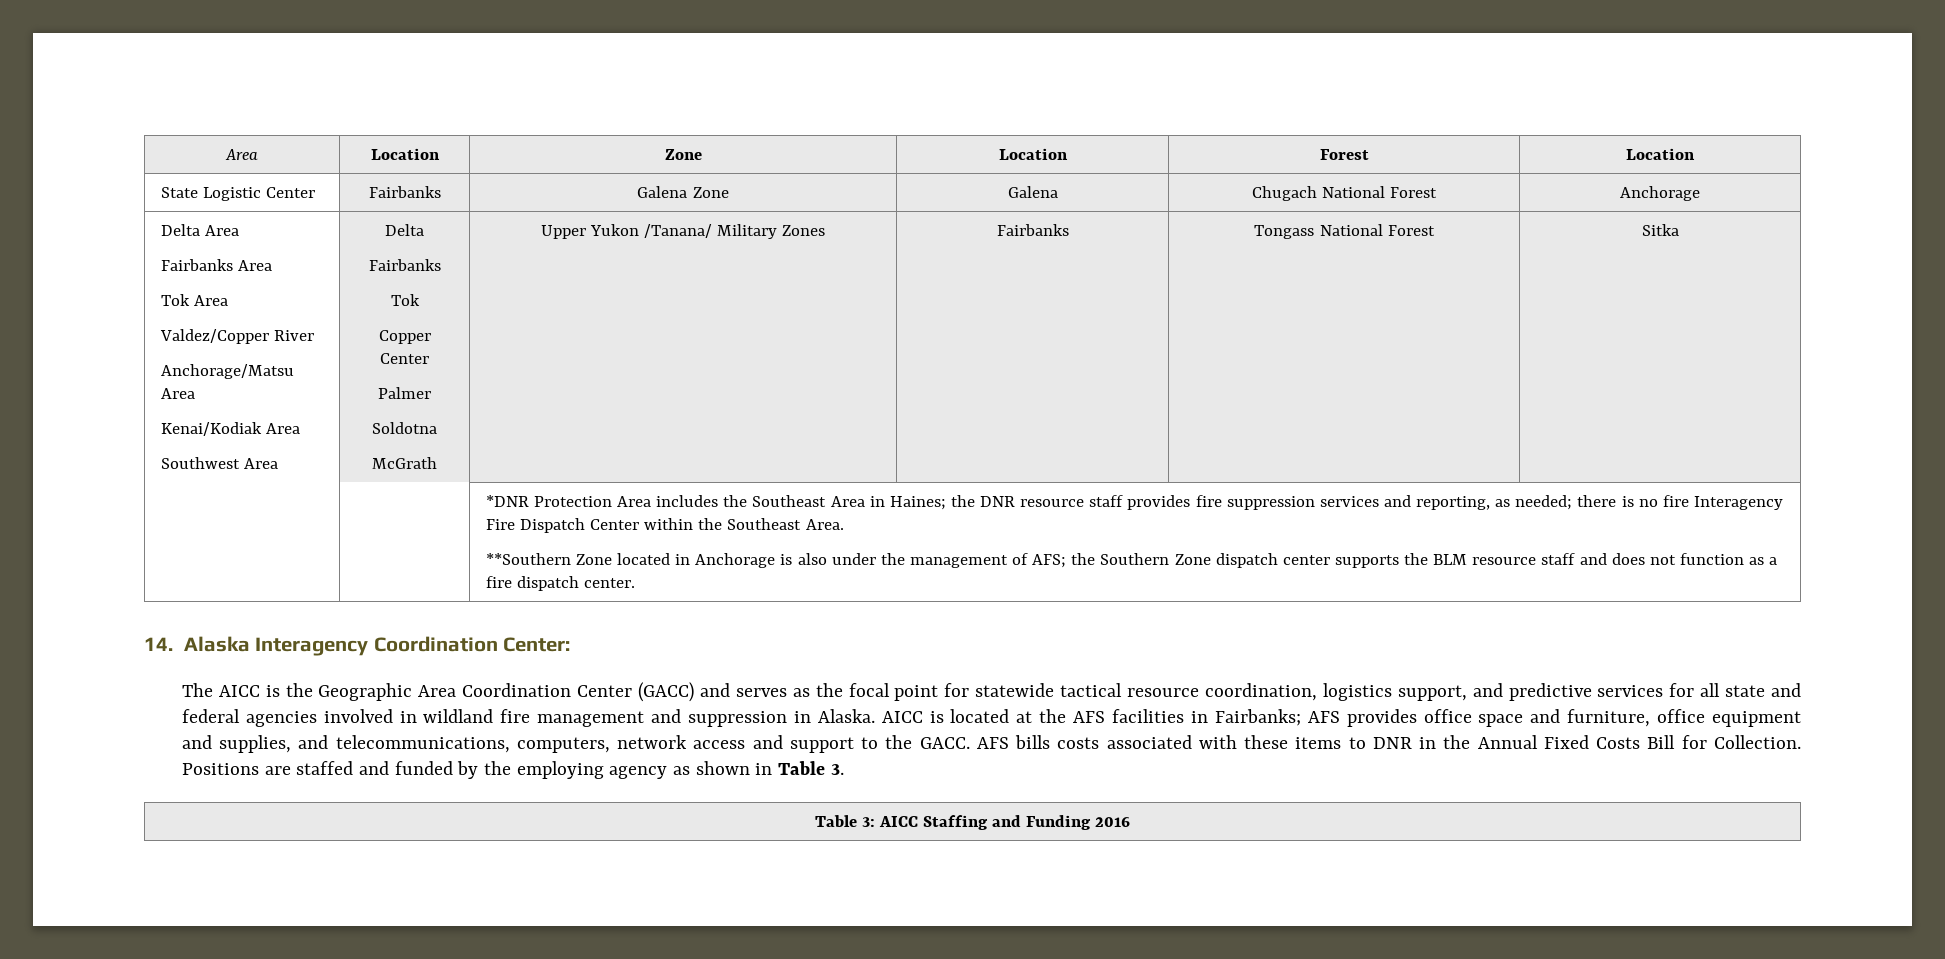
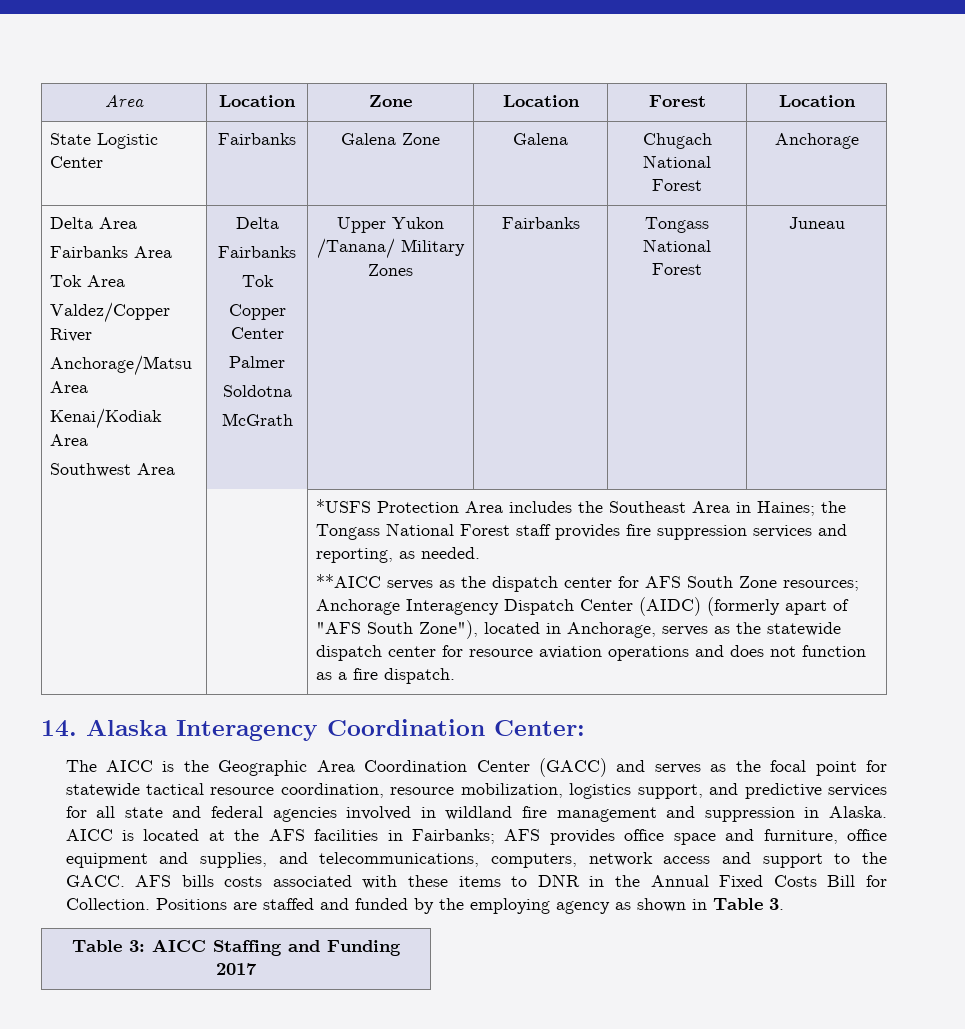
  Delta Area
  Fairbanks Area
  Tok Area
  Valdez/Copper River
  Anchorage/Matsu Area
  Kenai/Kodiak Area
  Southwest Area | Delta
  Fairbanks
  Tok
  Copper Center
  Palmer
  Soldotna
- McGrath | Upper Yukon /Tanana/ Military Zones | Fairbanks | Tongass National Forest | Sitka
- | | *DNR Protection Area includes the Southeast Area in Haines; the DNR resource staff provides fire suppression services and reporting, as needed; there is no fire Interagency Fire Dispatch Center within the Southeast Area.
- **Southern Zone located in Anchorage is also under the management of AFS; the Southern Zone dispatch center supports the BLM resource staff and does not function as a fire dispatch center.
+ McGrath | Upper Yukon /Tanana/ Military Zones | Fairbanks | Tongass National Forest | Juneau
+ | | *USFS Protection Area includes the Southeast Area in Haines; the Tongass National Forest staff provides fire suppression services and reporting, as needed.
+ **AICC serves as the dispatch center for AFS South Zone resources; Anchorage Interagency Dispatch Center (AIDC) (formerly apart of "AFS South Zone"), located in Anchorage, serves as the statewide dispatch center for resource aviation operations and does not function as a fire dispatch.
- The AICC is the Geographic Area Coordination Center (GACC) and serves as the focal point for statewide tactical resource coordination, logistics support, and predictive services for all state and federal agencies involved in wildland fire management and suppression in Alaska.
+ The AICC is the Geographic Area Coordination Center (GACC) and serves as the focal point for statewide tactical resource coordination, resource mobilization, logistics support, and predictive services for all state and federal agencies involved in wildland fire management and suppression in Alaska.
- Table 3: AICC Staffing and Funding 2016
+ Table 3: AICC Staffing and Funding 2017

